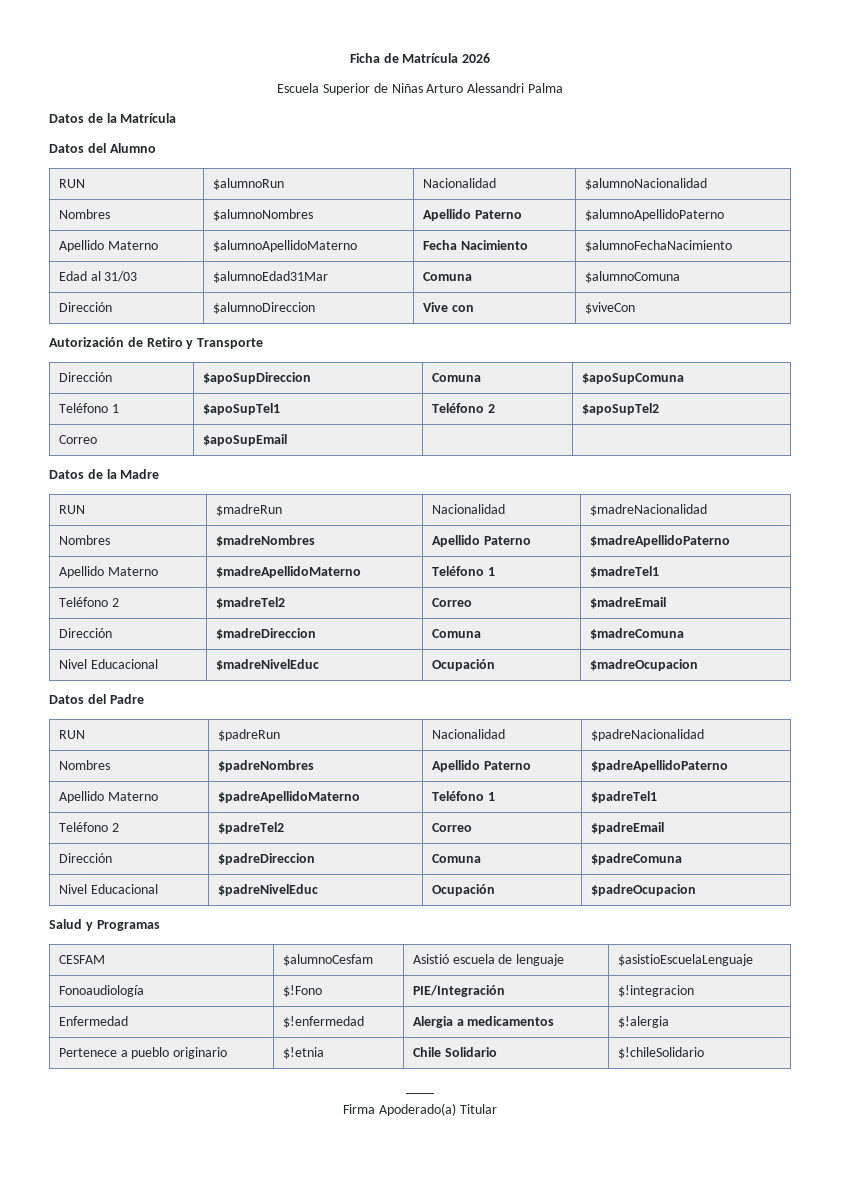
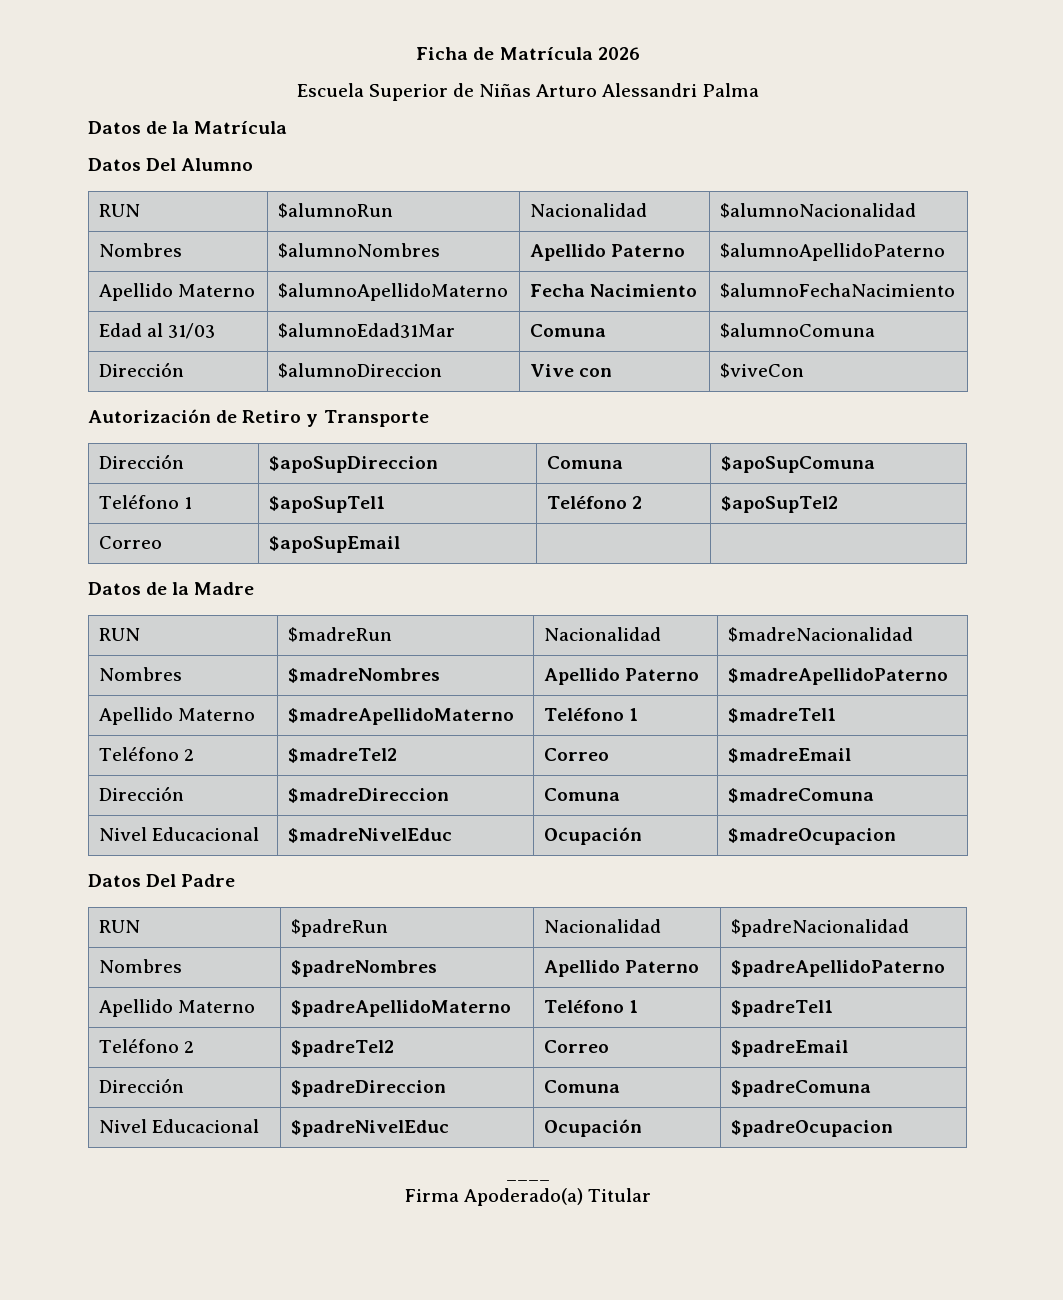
- Datos del Alumno
+ Datos Del Alumno
- Datos del Padre
+ Datos Del Padre
- Salud y Programas
- CESFAM | $alumnoCesfam | Asistió escuela de lenguaje | $asistioEscuelaLenguaje
- Fonoaudiología | $!Fono | PIE/Integración | $!integracion
- Enfermedad | $!enfermedad | Alergia a medicamentos | $!alergia
- Pertenece a pueblo originario | $!etnia | Chile Solidario | $!chileSolidario

